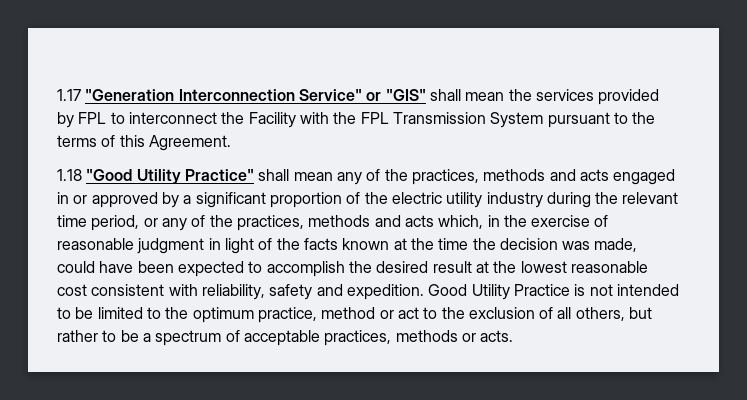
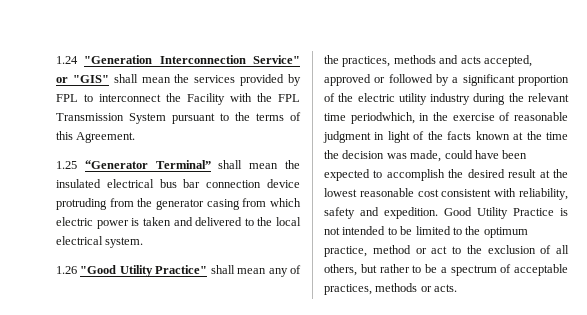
- 1.17 "Generation Interconnection Service" or "GIS" shall mean the services provided by FPL to interconnect the Facility with the FPL Transmission System pursuant to the terms of this Agreement.
+ 1.24 "Generation Interconnection Service" or "GIS" shall mean the services provided by FPL to interconnect the Facility with the FPL Transmission System pursuant to the terms of this Agreement.
- 1.18 "Good Utility Practice" shall mean any of the practices, methods and acts engaged in or approved by a significant proportion of the electric utility industry during the relevant time period, or any of the practices, methods and acts which, in the exercise of reasonable judgment in light of the facts known at the time the decision was made, could have been expected to accomplish the desired result at the lowest reasonable cost consistent with reliability, safety and expedition.
+ 1.25 “Generator Terminal” shall mean the insulated electrical bus bar connection device protruding from the generator casing from which electric power is taken and delivered to the local electrical system.
+ 1.26 "Good Utility Practice" shall mean any of the practices, methods and acts accepted, approved or followed by a significant proportion of the electric utility industry during the relevant time periodwhich, in the exercise of reasonable judgment in light of the facts known at the time the decision was made, could have been expected to accomplish the desired result at the lowest reasonable cost consistent with reliability, safety and expedition.

